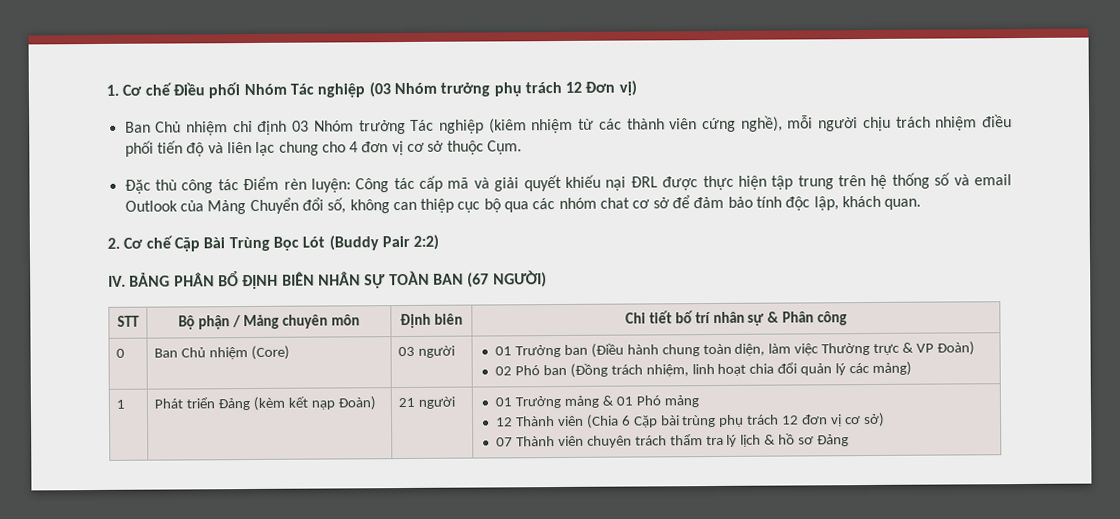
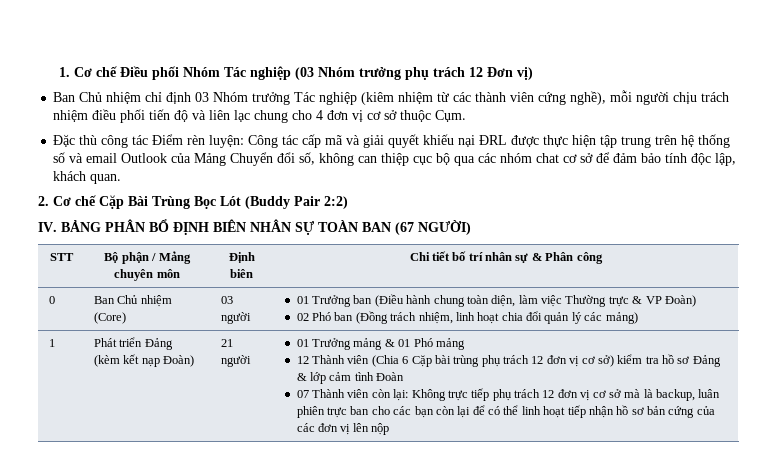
- 12 Thành viên (Chia 6 Cặp bài trùng phụ trách 12 đơn vị cơ sở)
- 07 Thành viên chuyên trách thẩm tra lý lịch & hồ sơ Đảng
+ 12 Thành viên (Chia 6 Cặp bài trùng phụ trách 12 đơn vị cơ sở) kiểm tra hồ sơ Đảng & lớp cảm tình Đoàn
+ 07 Thành viên còn lại: Không trực tiếp phụ trách 12 đơn vị cơ sở mà là backup, luân phiên trực ban cho các bạn còn lại để có thể linh hoạt tiếp nhận hồ sơ bản cứng của các đơn vị lên nộp

